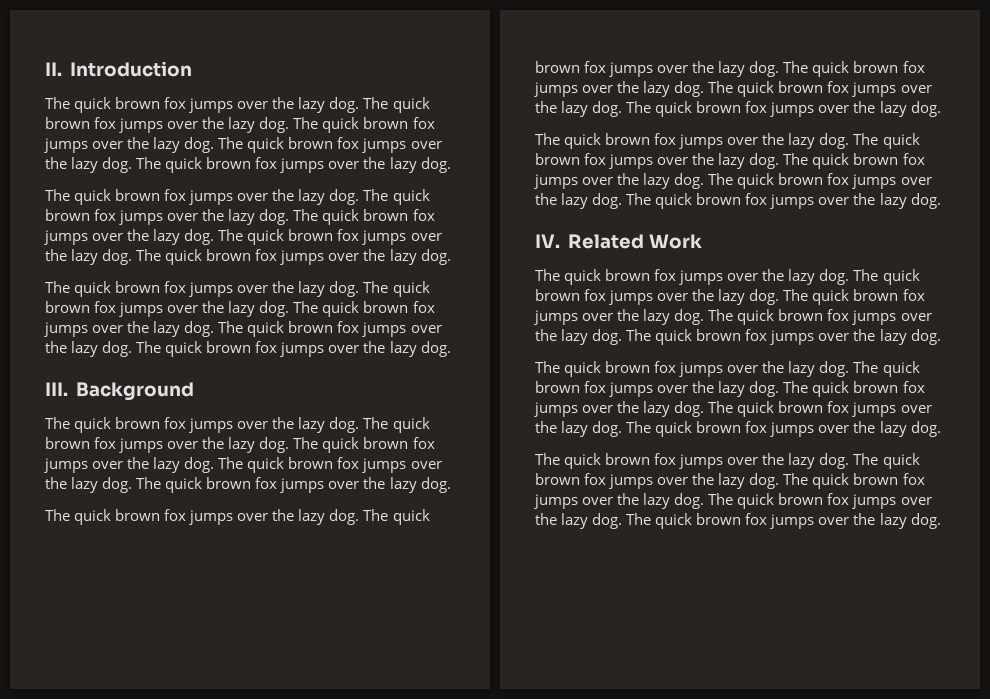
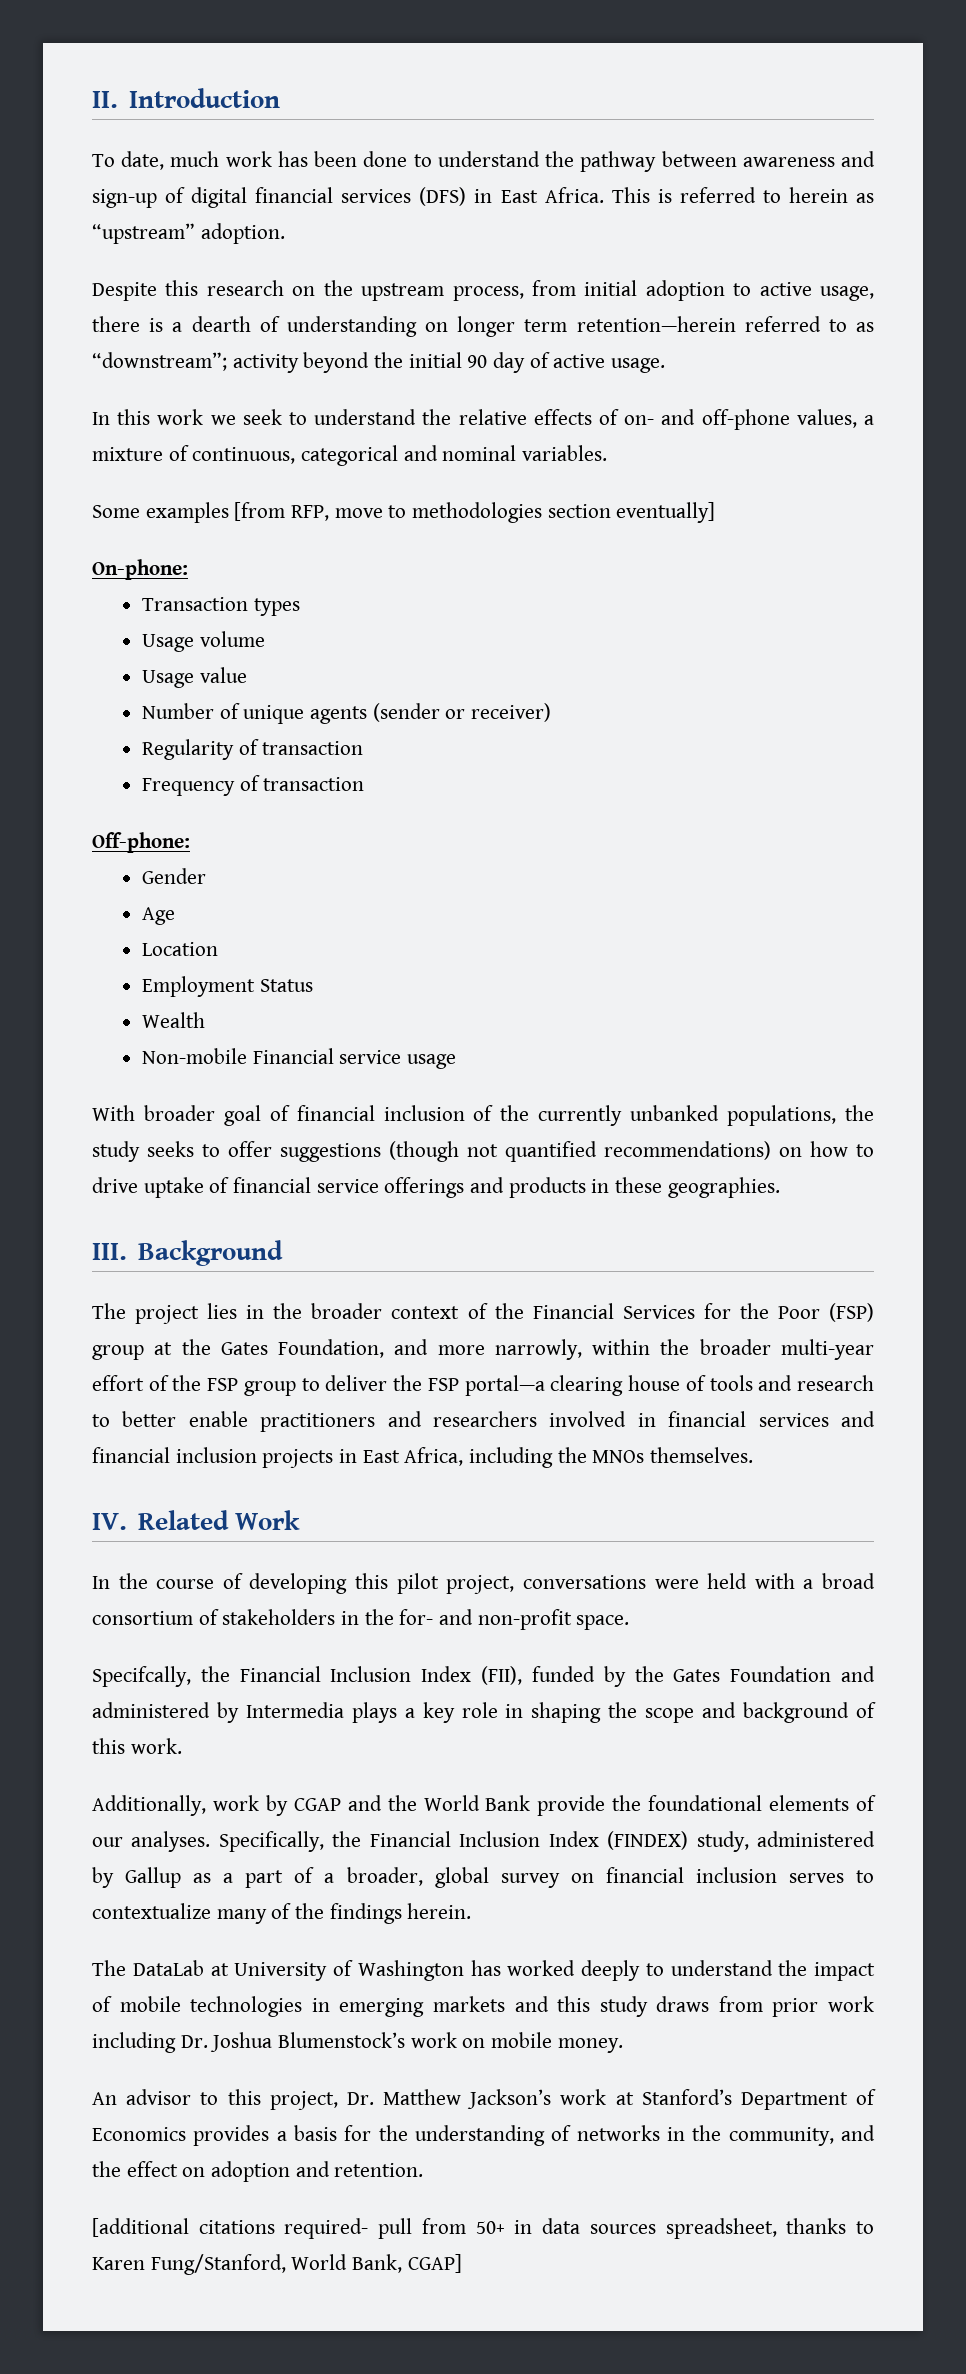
  II. Introduction
- The quick brown fox jumps over the lazy dog. The quick brown fox jumps over the lazy dog. The quick brown fox jumps over the lazy dog. The quick brown fox jumps over the lazy dog. The quick brown fox jumps over the lazy dog.
- The quick brown fox jumps over the lazy dog. The quick brown fox jumps over the lazy dog. The quick brown fox jumps over the lazy dog. The quick brown fox jumps over the lazy dog. The quick brown fox jumps over the lazy dog.
- The quick brown fox jumps over the lazy dog. The quick brown fox jumps over the lazy dog. The quick brown fox jumps over the lazy dog. The quick brown fox jumps over the lazy dog. The quick brown fox jumps over the lazy dog.
+ To date, much work has been done to understand the pathway between awareness and sign-up of digital financial services (DFS) in East Africa. This is referred to herein as “upstream” adoption.
+ Despite this research on the upstream process, from initial adoption to active usage, there is a dearth of understanding on longer term retention—herein referred to as “downstream”; activity beyond the initial 90 day of active usage.
+ In this work we seek to understand the relative effects of on- and off-phone values, a mixture of continuous, categorical and nominal variables.
+ Some examples [from RFP, move to methodologies section eventually]
+ On-phone:
+ Transaction types
+ Usage volume
+ Usage value
+ Number of unique agents (sender or receiver)
+ Regularity of transaction
+ Frequency of transaction
+ Off-phone:
+ Gender
+ Age
+ Location
+ Employment Status
+ Wealth
+ Non-mobile Financial service usage
+ With broader goal of financial inclusion of the currently unbanked populations, the study seeks to offer suggestions (though not quantified recommendations) on how to drive uptake of financial service offerings and products in these geographies.
  III. Background
- The quick brown fox jumps over the lazy dog. The quick brown fox jumps over the lazy dog. The quick brown fox jumps over the lazy dog. The quick brown fox jumps over the lazy dog. The quick brown fox jumps over the lazy dog.
- The quick brown fox jumps over the lazy dog. The quick brown fox jumps over the lazy dog. The quick brown fox jumps over the lazy dog. The quick brown fox jumps over the lazy dog. The quick brown fox jumps over the lazy dog.
- The quick brown fox jumps over the lazy dog. The quick brown fox jumps over the lazy dog. The quick brown fox jumps over the lazy dog. The quick brown fox jumps over the lazy dog. The quick brown fox jumps over the lazy dog.
+ The project lies in the broader context of the Financial Services for the Poor (FSP) group at the Gates Foundation, and more narrowly, within the broader multi-year effort of the FSP group to deliver the FSP portal—a clearing house of tools and research to better enable practitioners and researchers involved in financial services and financial inclusion projects in East Africa, including the MNOs themselves.
  IV. Related Work
- The quick brown fox jumps over the lazy dog. The quick brown fox jumps over the lazy dog. The quick brown fox jumps over the lazy dog. The quick brown fox jumps over the lazy dog. The quick brown fox jumps over the lazy dog.
- The quick brown fox jumps over the lazy dog. The quick brown fox jumps over the lazy dog. The quick brown fox jumps over the lazy dog. The quick brown fox jumps over the lazy dog. The quick brown fox jumps over the lazy dog.
- The quick brown fox jumps over the lazy dog. The quick brown fox jumps over the lazy dog. The quick brown fox jumps over the lazy dog. The quick brown fox jumps over the lazy dog. The quick brown fox jumps over the lazy dog.
+ In the course of developing this pilot project, conversations were held with a broad consortium of stakeholders in the for- and non-profit space.
+ Specifcally, the Financial Inclusion Index (FII), funded by the Gates Foundation and administered by Intermedia plays a key role in shaping the scope and background of this work.
+ Additionally, work by CGAP and the World Bank provide the foundational elements of our analyses. Specifically, the Financial Inclusion Index (FINDEX) study, administered by Gallup as a part of a broader, global survey on financial inclusion serves to contextualize many of the findings herein.
+ The DataLab at University of Washington has worked deeply to understand the impact of mobile technologies in emerging markets and this study draws from prior work including Dr. Joshua Blumenstock’s work on mobile money.
+ An advisor to this project, Dr. Matthew Jackson’s work at Stanford’s Department of Economics provides a basis for the understanding of networks in the community, and the effect on adoption and retention.
+ [additional citations required- pull from 50+ in data sources spreadsheet, thanks to Karen Fung/Stanford, World Bank, CGAP]

